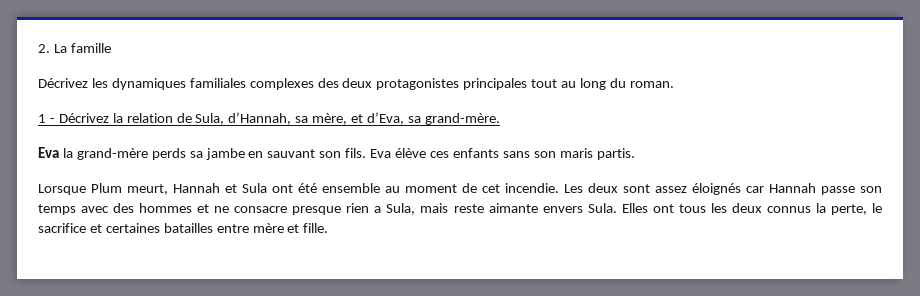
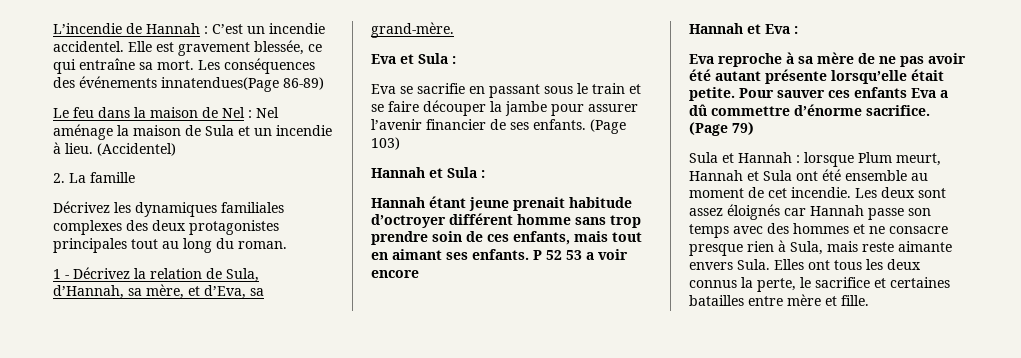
+ L’incendie de Hannah : C’est un incendie accidentel. Elle est gravement blessée, ce qui entraîne sa mort. Les conséquences des événements innatendues(Page 86-89)
+ Le feu dans la maison de Nel : Nel aménage la maison de Sula et un incendie à lieu. (Accidentel)
- Eva la grand-mère perds sa jambe en sauvant son fils. Eva élève ces enfants sans son maris partis.
- Lorsque Plum meurt, Hannah et Sula ont été ensemble au moment de cet incendie.
+ Eva et Sula :
+ Eva se sacrifie en passant sous le train et se faire découper la jambe pour assurer l’avenir financier de ses enfants. (Page 103)
+ Hannah et Sula :
+ Hannah étant jeune prenait habitude d’octroyer différent homme sans trop prendre soin de ces enfants, mais tout en aimant ses enfants. P 52 53 a voir encore
+ Hannah et Eva :
+ Eva reproche à sa mère de ne pas avoir été autant présente lorsqu’elle était petite. Pour sauver ces enfants Eva a dû commettre d’énorme sacrifice. (Page 79)
+ Sula et Hannah : lorsque Plum meurt, Hannah et Sula ont été ensemble au moment de cet incendie.
- Les deux sont assez éloignés car Hannah passe son temps avec des hommes et ne consacre presque rien a Sula, mais reste aimante envers Sula.
+ Les deux sont assez éloignés car Hannah passe son temps avec des hommes et ne consacre presque rien à Sula, mais reste aimante envers Sula.

